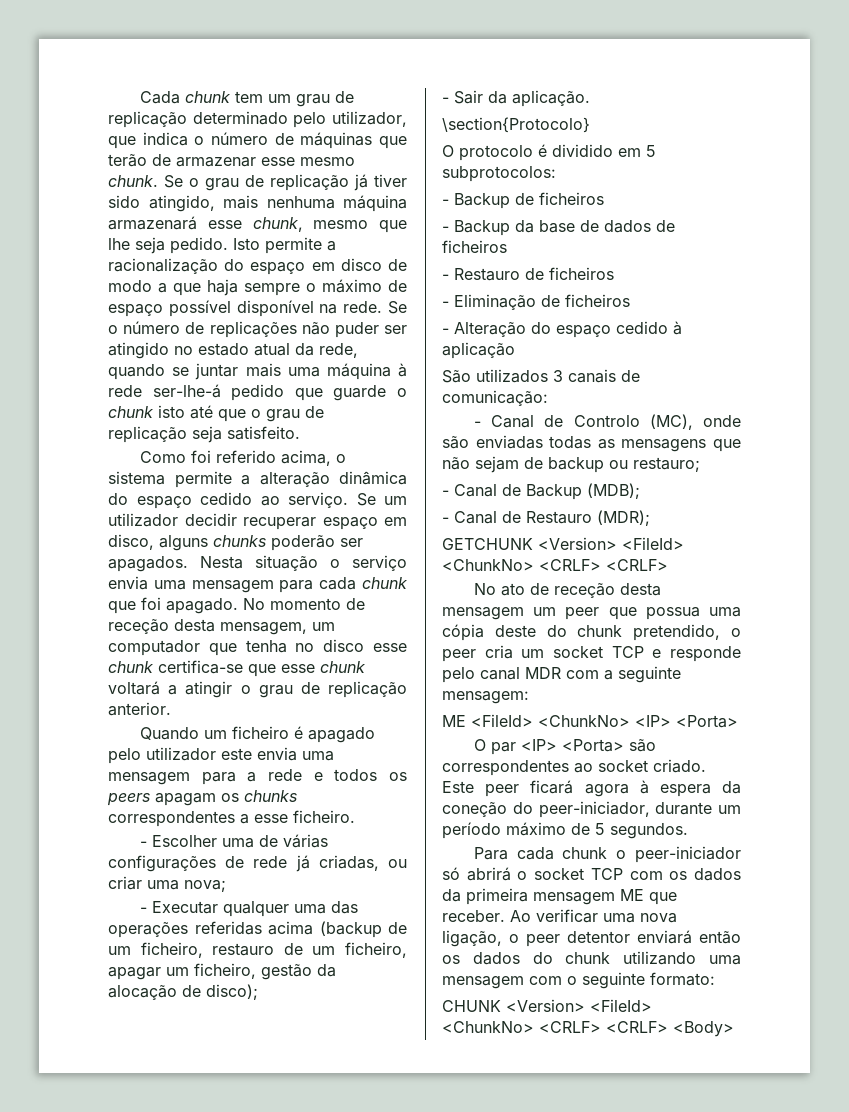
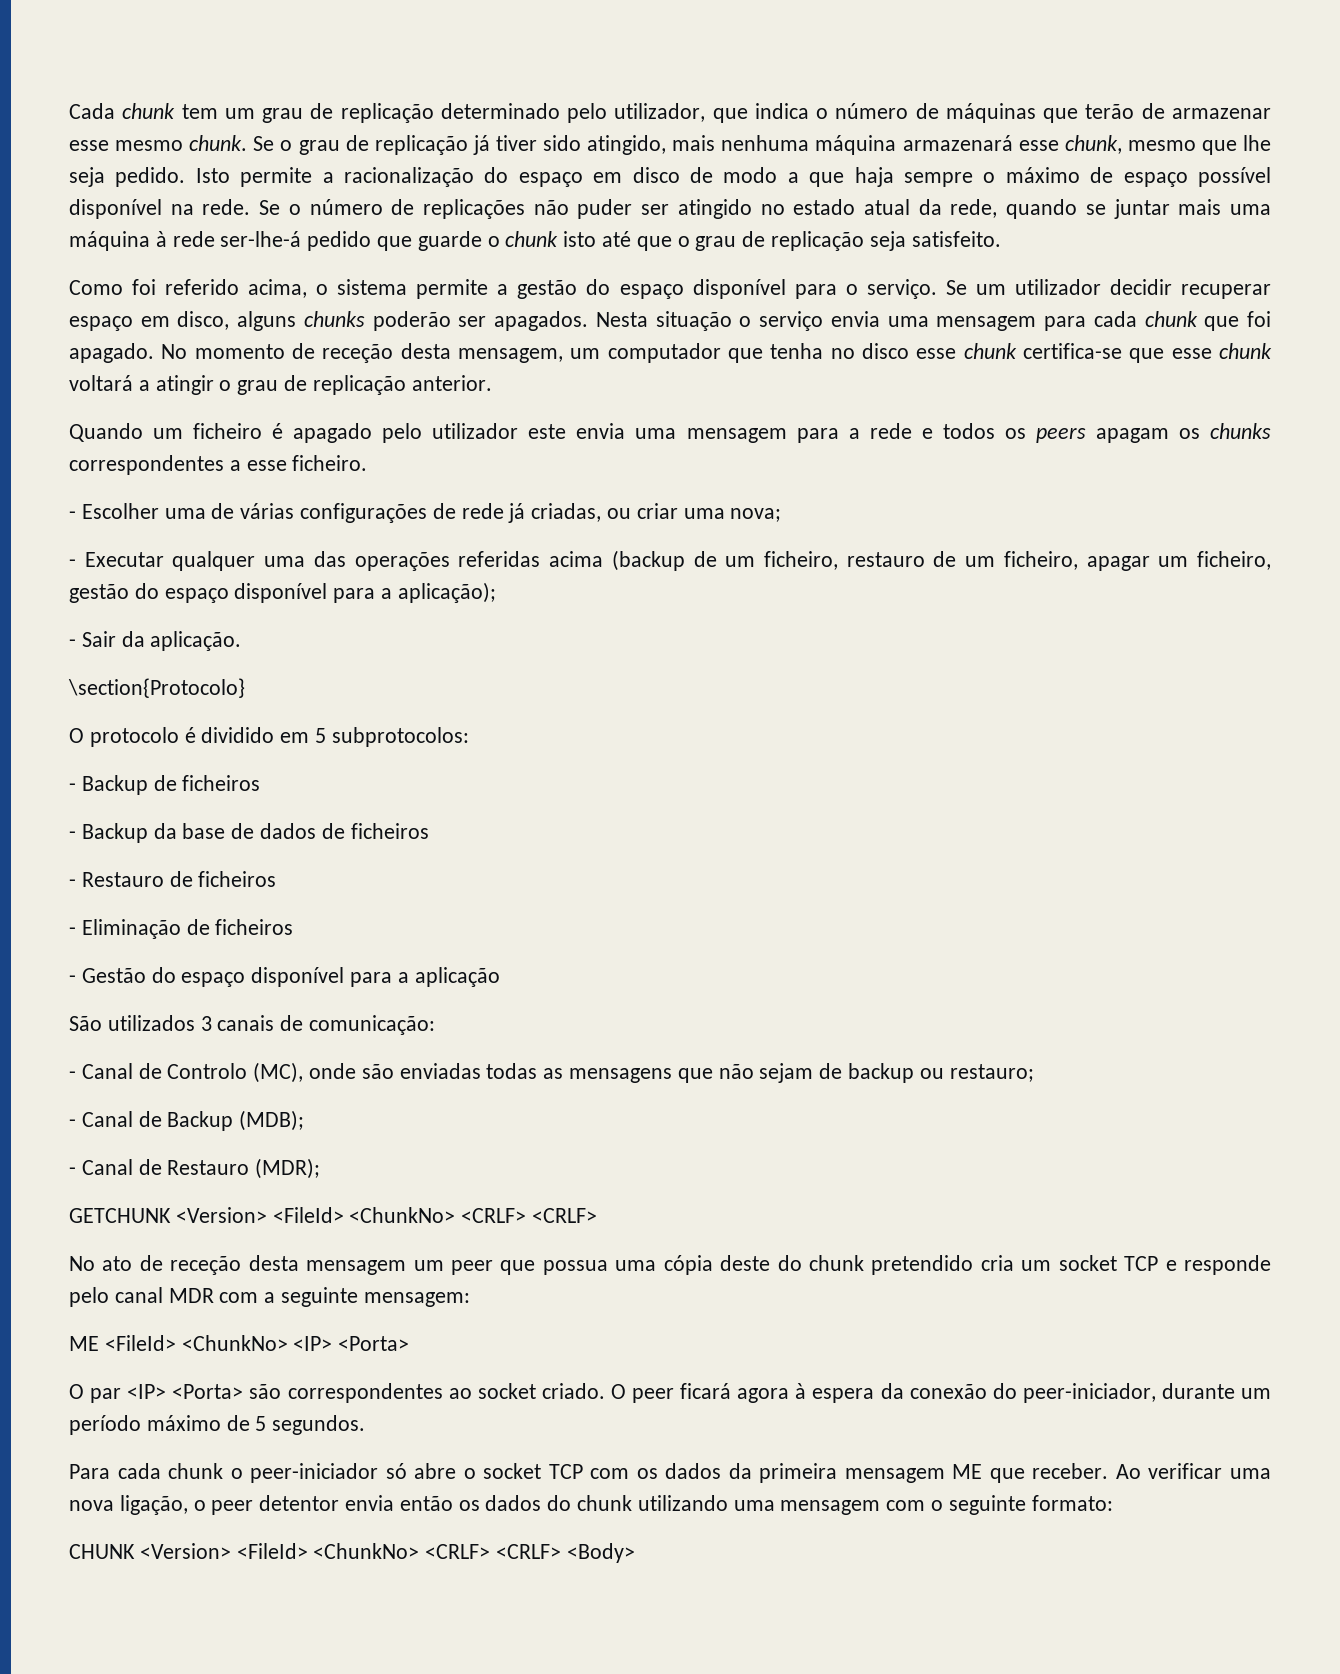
- Como foi referido acima, o sistema permite a alteração dinâmica do espaço cedido ao serviço.
+ Como foi referido acima, o sistema permite a gestão do espaço disponível para o serviço.
- - Executar qualquer uma das operações referidas acima (backup de um ficheiro, restauro de um ficheiro, apagar um ficheiro, gestão da alocação de disco);
+ - Executar qualquer uma das operações referidas acima (backup de um ficheiro, restauro de um ficheiro, apagar um ficheiro, gestão do espaço disponível para a aplicação);
- - Alteração do espaço cedido à aplicação
+ - Gestão do espaço disponível para a aplicação
- No ato de receção desta mensagem um peer que possua uma cópia deste do chunk pretendido, o peer cria um socket TCP e responde pelo canal MDR com a seguinte mensagem:
+ No ato de receção desta mensagem um peer que possua uma cópia deste do chunk pretendido cria um socket TCP e responde pelo canal MDR com a seguinte mensagem:
- Este peer ficará agora à espera da coneção do peer-iniciador, durante um período máximo de 5 segundos.
+ O peer ficará agora à espera da conexão do peer-iniciador, durante um período máximo de 5 segundos.
- Para cada chunk o peer-iniciador só abrirá o socket TCP com os dados da primeira mensagem ME que receber.
+ Para cada chunk o peer-iniciador só abre o socket TCP com os dados da primeira mensagem ME que receber.
- Ao verificar uma nova ligação, o peer detentor enviará então os dados do chunk utilizando uma mensagem com o seguinte formato:
+ Ao verificar uma nova ligação, o peer detentor envia então os dados do chunk utilizando uma mensagem com o seguinte formato:

